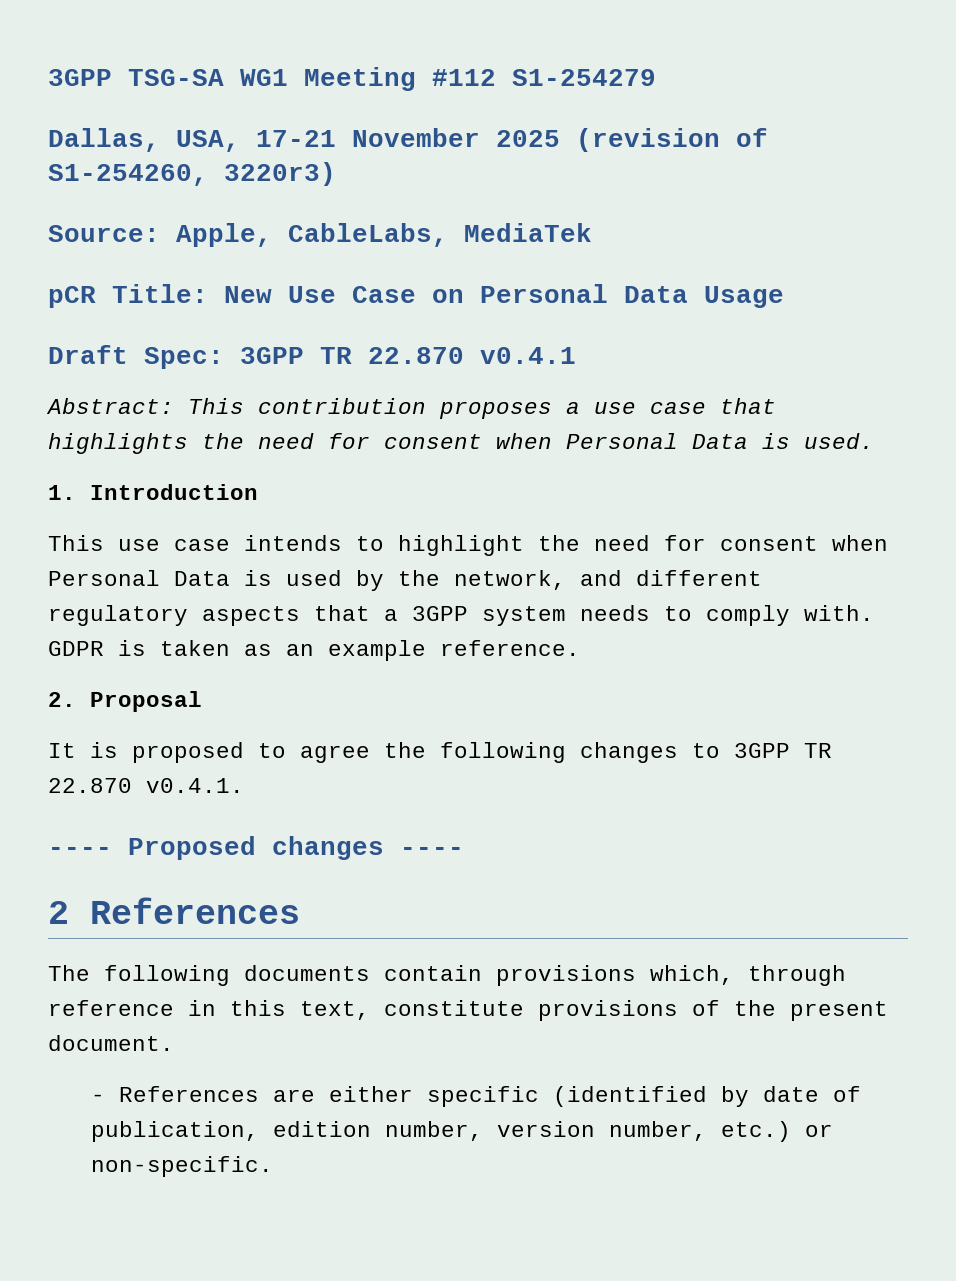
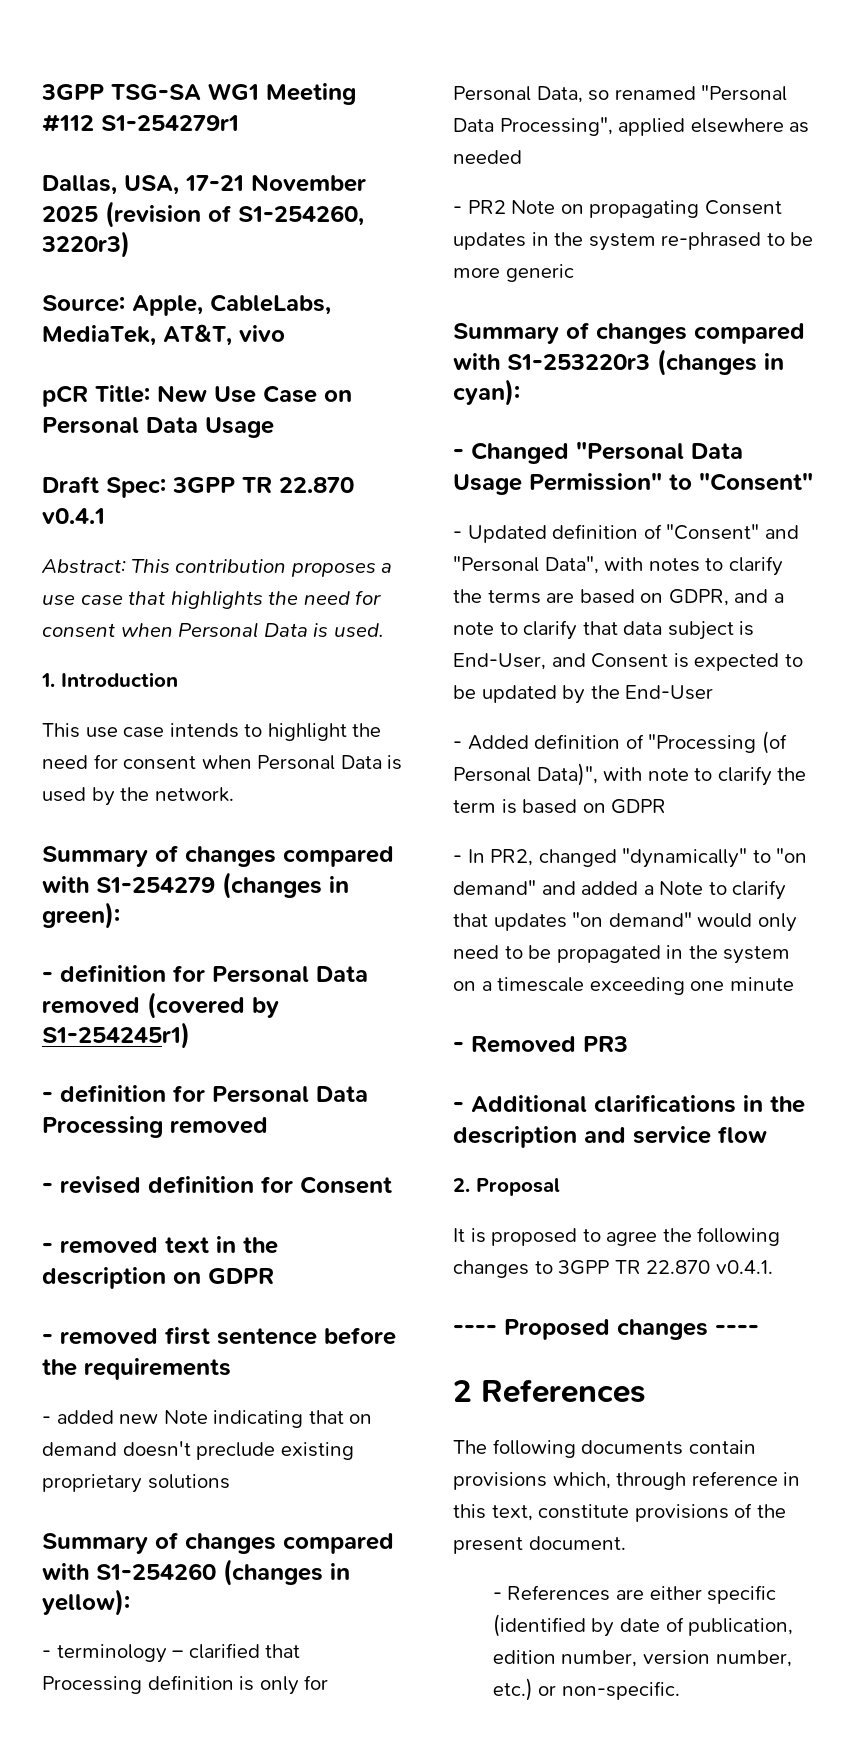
- 3GPP TSG-SA WG1 Meeting #112 S1-254279
+ 3GPP TSG-SA WG1 Meeting #112 S1-254279r1
- Source: Apple, CableLabs, MediaTek
+ Source: Apple, CableLabs, MediaTek, AT&T, vivo
- This use case intends to highlight the need for consent when Personal Data is used by the network, and different regulatory aspects that a 3GPP system needs to comply with. GDPR is taken as an example reference.
+ This use case intends to highlight the need for consent when Personal Data is used by the network.
+ Summary of changes compared with S1-254279 (changes in green):
+ - definition for Personal Data removed (covered by S1-254245r1)
+ - definition for Personal Data Processing removed
+ - revised definition for Consent
+ - removed text in the description on GDPR
+ - removed first sentence before the requirements
+ - added new Note indicating that on demand doesn't preclude existing proprietary solutions
+ Summary of changes compared with S1-254260 (changes in yellow):
+ - terminology – clarified that Processing definition is only for Personal Data, so renamed "Personal Data Processing", applied elsewhere as needed
+ - PR2 Note on propagating Consent updates in the system re-phrased to be more generic
+ Summary of changes compared with S1-253220r3 (changes in cyan):
+ - Changed "Personal Data Usage Permission" to "Consent"
+ - Updated definition of "Consent" and "Personal Data", with notes to clarify the terms are based on GDPR, and a note to clarify that data subject is End-User, and Consent is expected to be updated by the End-User
+ - Added definition of "Processing (of Personal Data)", with note to clarify the term is based on GDPR
+ - In PR2, changed "dynamically" to "on demand" and added a Note to clarify that updates "on demand" would only need to be propagated in the system on a timescale exceeding one minute
+ - Removed PR3
+ - Additional clarifications in the description and service flow

